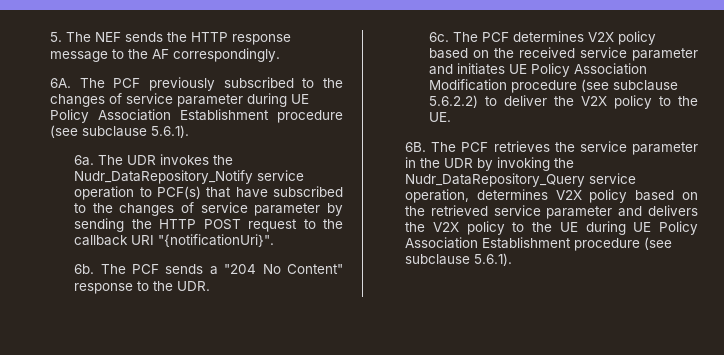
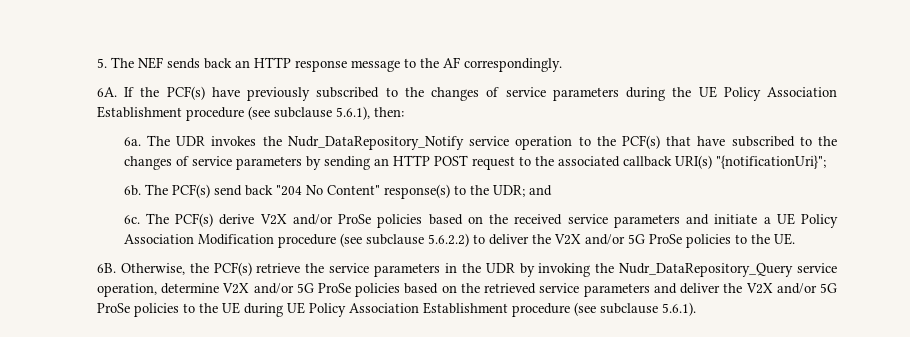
- 5. The NEF sends the HTTP response message to the AF correspondingly.
+ 5. The NEF sends back an HTTP response message to the AF correspondingly.
- The PCF previously subscribed to the changes of service parameter during UE Policy Association Establishment procedure (see subclause 5.6.1).
+ If the PCF(s) have previously subscribed to the changes of service parameters during the UE Policy Association Establishment procedure (see subclause 5.6.1), then:
- The UDR invokes the Nudr_DataRepository_Notify service operation to PCF(s) that have subscribed to the changes of service parameter by sending the HTTP POST request to the callback URI "{notificationUri}".
+ The UDR invokes the Nudr_DataRepository_Notify service operation to the PCF(s) that have subscribed to the changes of service parameters by sending an HTTP POST request to the associated callback URI(s) "{notificationUri}";
- The PCF sends a "204 No Content" response to the UDR.
+ The PCF(s) send back "204 No Content" response(s) to the UDR; and
- The PCF determines V2X policy based on the received service parameter and initiates UE Policy Association Modification procedure (see subclause 5.6.2.2) to deliver the V2X policy to the UE.
+ The PCF(s) derive V2X and/or ProSe policies based on the received service parameters and initiate a UE Policy Association Modification procedure (see subclause 5.6.2.2) to deliver the V2X and/or 5G ProSe policies to the UE.
- The PCF retrieves the service parameter in the UDR by invoking the Nudr_DataRepository_Query service operation, determines V2X policy based on the retrieved service parameter and delivers the V2X policy to the UE during UE Policy Association Establishment procedure (see subclause 5.6.1).
+ Otherwise, the PCF(s) retrieve the service parameters in the UDR by invoking the Nudr_DataRepository_Query service operation, determine V2X and/or 5G ProSe policies based on the retrieved service parameters and deliver the V2X and/or 5G ProSe policies to the UE during UE Policy Association Establishment procedure (see subclause 5.6.1).

